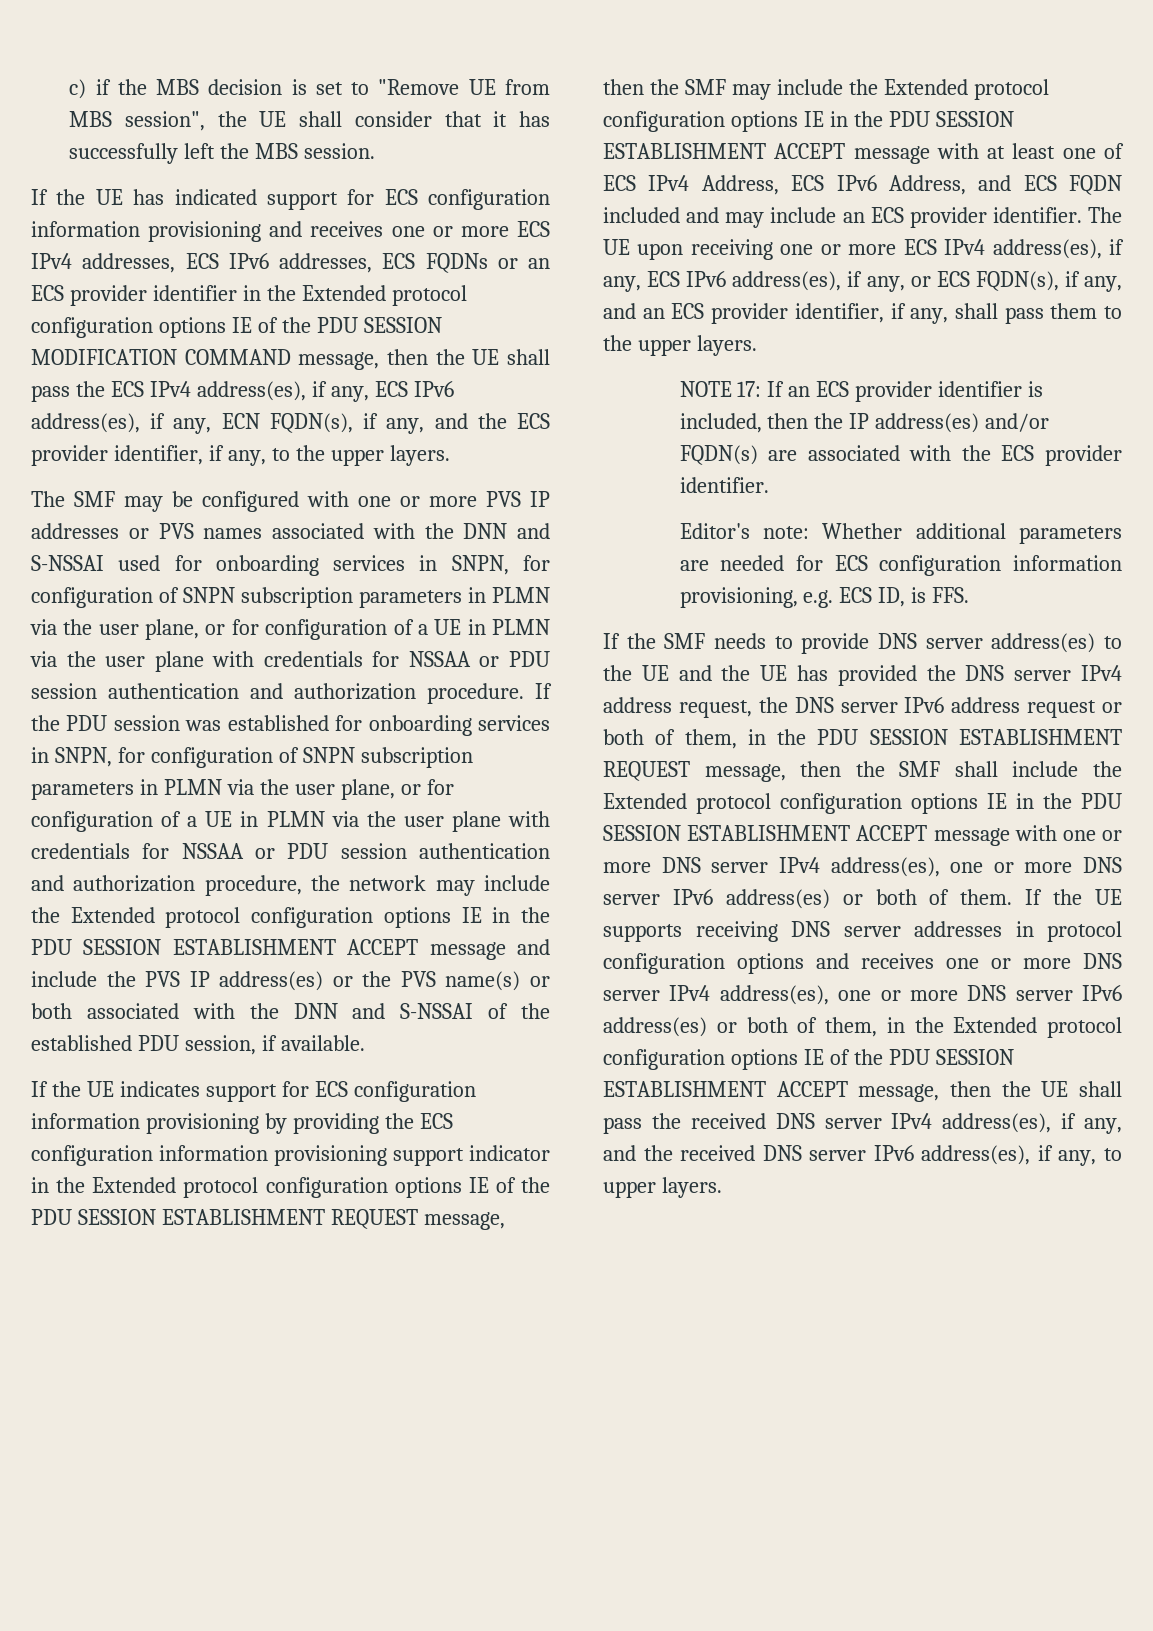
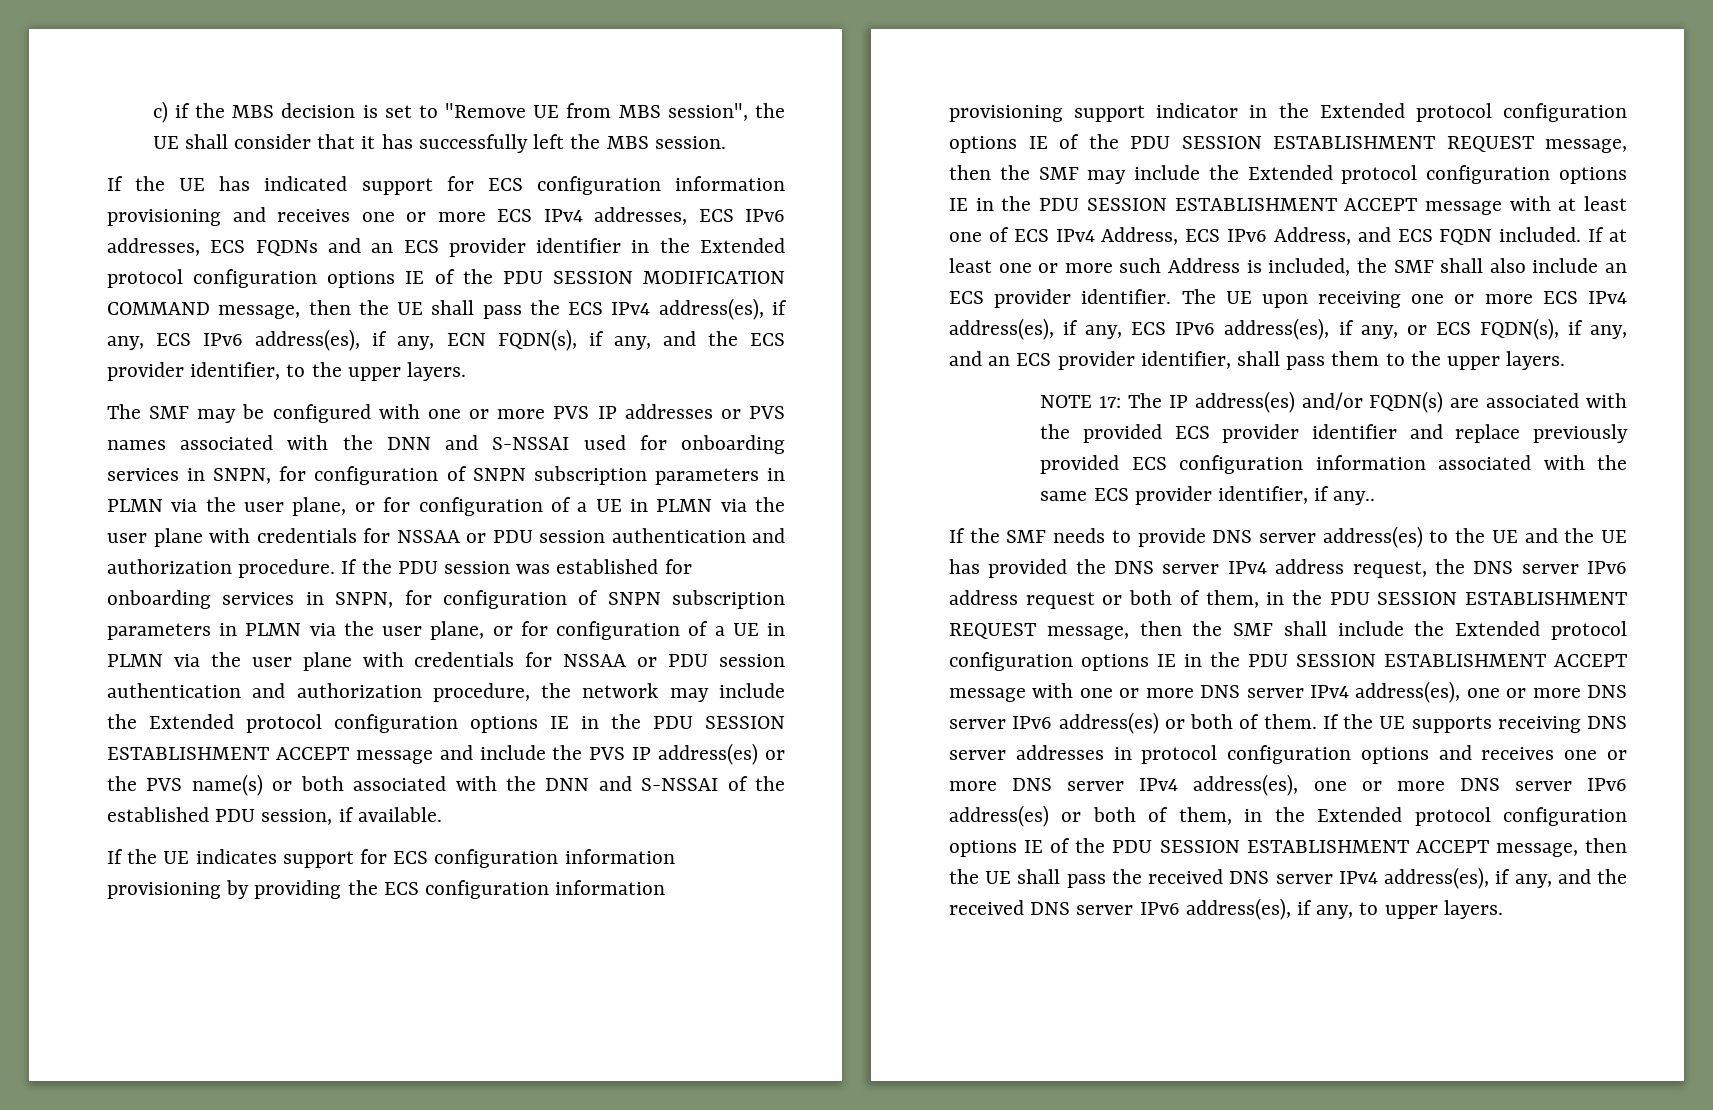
- If the UE has indicated support for ECS configuration information provisioning and receives one or more ECS IPv4 addresses, ECS IPv6 addresses, ECS FQDNs or an ECS provider identifier in the Extended protocol configuration options IE of the PDU SESSION MODIFICATION COMMAND message, then the UE shall pass the ECS IPv4 address(es), if any, ECS IPv6 address(es), if any, ECN FQDN(s), if any, and the ECS provider identifier, if any, to the upper layers.
+ If the UE has indicated support for ECS configuration information provisioning and receives one or more ECS IPv4 addresses, ECS IPv6 addresses, ECS FQDNs and an ECS provider identifier in the Extended protocol configuration options IE of the PDU SESSION MODIFICATION COMMAND message, then the UE shall pass the ECS IPv4 address(es), if any, ECS IPv6 address(es), if any, ECN FQDN(s), if any, and the ECS provider identifier, to the upper layers.
- If the UE indicates support for ECS configuration information provisioning by providing the ECS configuration information provisioning support indicator in the Extended protocol configuration options IE of the PDU SESSION ESTABLISHMENT REQUEST message, then the SMF may include the Extended protocol configuration options IE in the PDU SESSION ESTABLISHMENT ACCEPT message with at least one of ECS IPv4 Address, ECS IPv6 Address, and ECS FQDN included and may include an ECS provider identifier.
+ If the UE indicates support for ECS configuration information provisioning by providing the ECS configuration information provisioning support indicator in the Extended protocol configuration options IE of the PDU SESSION ESTABLISHMENT REQUEST message, then the SMF may include the Extended protocol configuration options IE in the PDU SESSION ESTABLISHMENT ACCEPT message with at least one of ECS IPv4 Address, ECS IPv6 Address, and ECS FQDN included. If at least one or more such Address is included, the SMF shall also include an ECS provider identifier.
- The UE upon receiving one or more ECS IPv4 address(es), if any, ECS IPv6 address(es), if any, or ECS FQDN(s), if any, and an ECS provider identifier, if any, shall pass them to the upper layers.
+ The UE upon receiving one or more ECS IPv4 address(es), if any, ECS IPv6 address(es), if any, or ECS FQDN(s), if any, and an ECS provider identifier, shall pass them to the upper layers.
- NOTE 17: If an ECS provider identifier is included, then the IP address(es) and/or FQDN(s) are associated with the ECS provider identifier.
- Editor's note: Whether additional parameters are needed for ECS configuration information provisioning, e.g. ECS ID, is FFS.
+ NOTE 17: The IP address(es) and/or FQDN(s) are associated with the provided ECS provider identifier and replace previously provided ECS configuration information associated with the same ECS provider identifier, if any..

